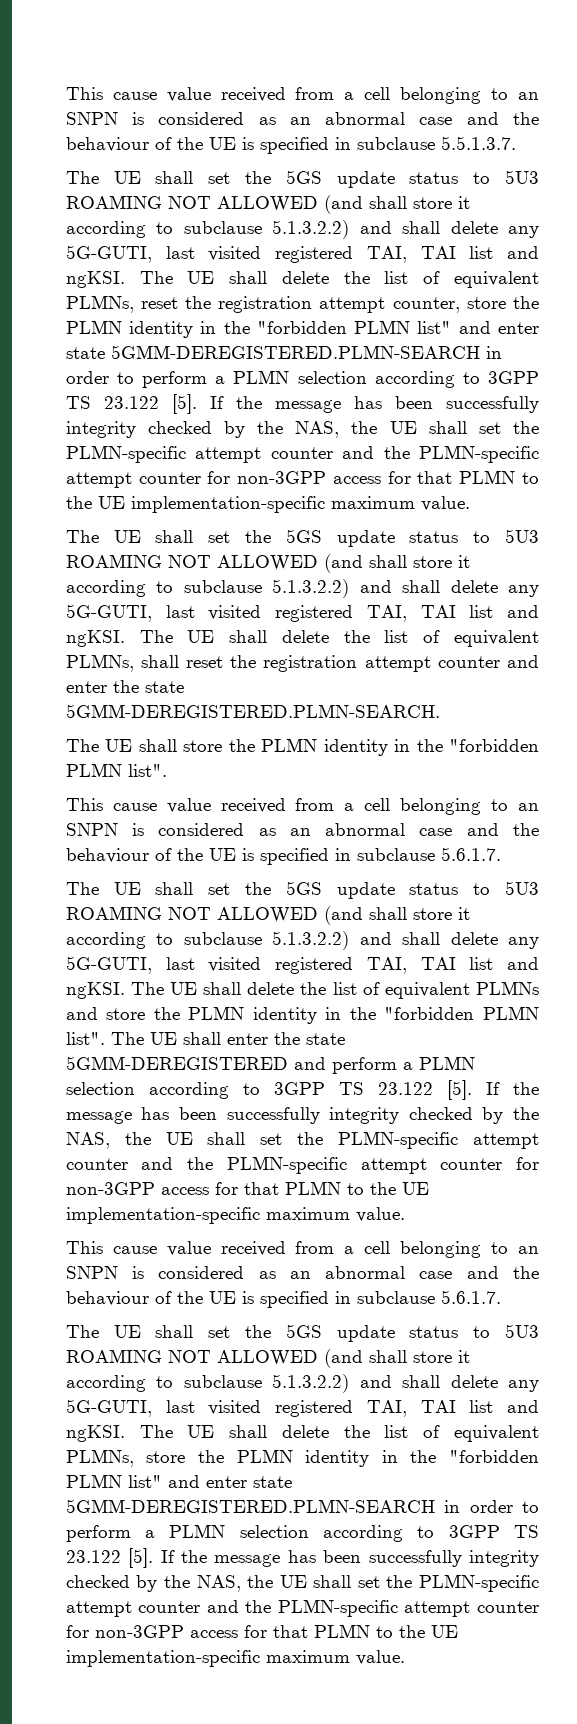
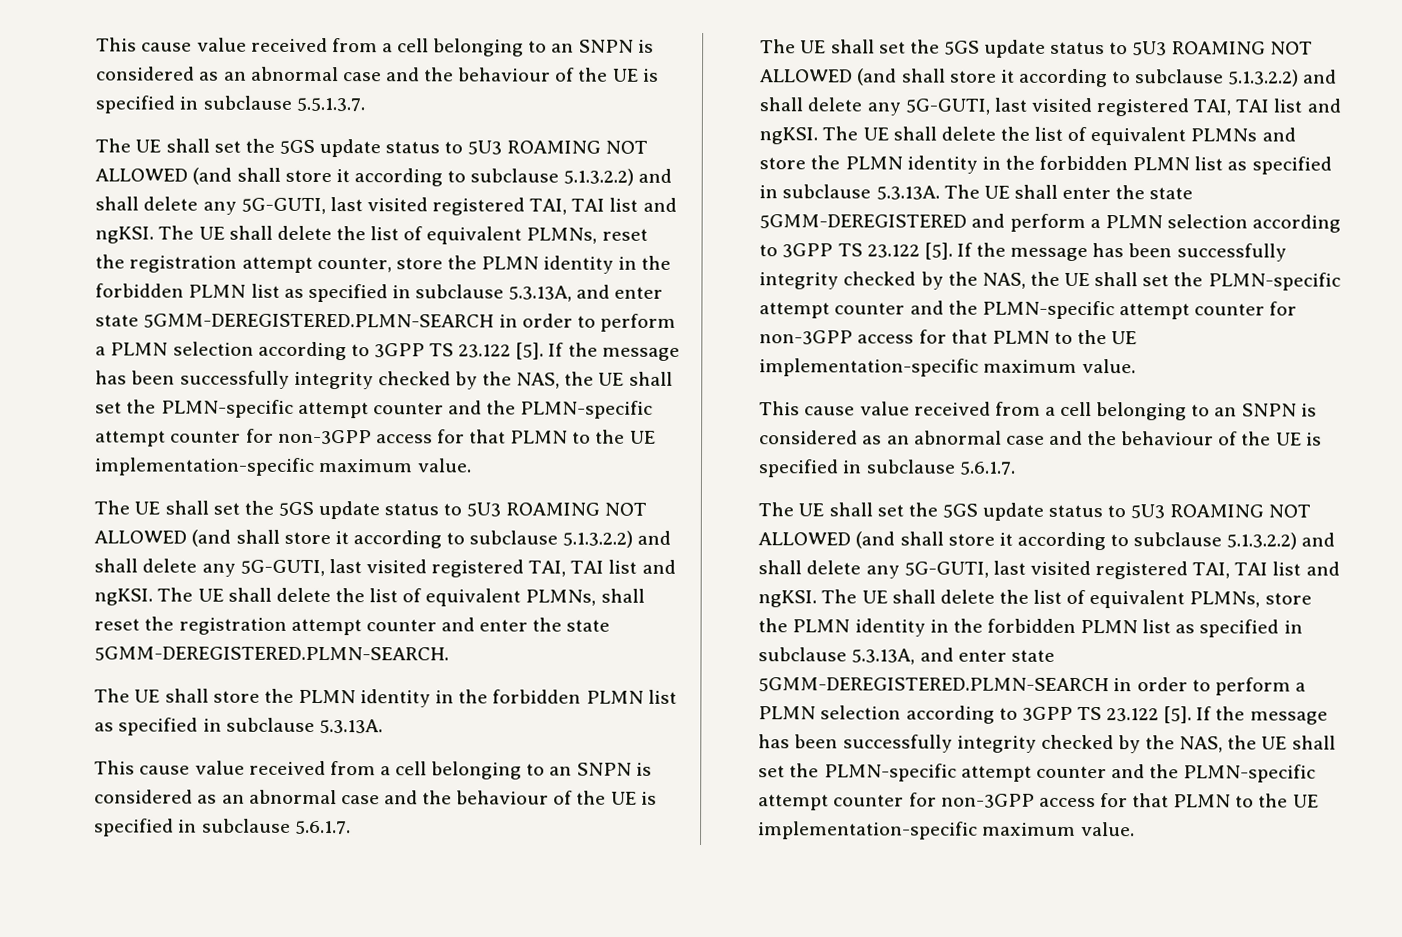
- The UE shall delete the list of equivalent PLMNs, reset the registration attempt counter, store the PLMN identity in the "forbidden PLMN list" and enter state 5GMM-DEREGISTERED.PLMN-SEARCH in order to perform a PLMN selection according to 3GPP TS 23.122 [5].
+ The UE shall delete the list of equivalent PLMNs, reset the registration attempt counter, store the PLMN identity in the forbidden PLMN list as specified in subclause 5.3.13A, and enter state 5GMM-DEREGISTERED.PLMN-SEARCH in order to perform a PLMN selection according to 3GPP TS 23.122 [5].
- The UE shall store the PLMN identity in the "forbidden PLMN list".
+ The UE shall store the PLMN identity in the forbidden PLMN list as specified in subclause 5.3.13A.
- The UE shall delete the list of equivalent PLMNs and store the PLMN identity in the "forbidden PLMN list". The UE shall enter the state 5GMM-DEREGISTERED and perform a PLMN selection according to 3GPP TS 23.122 [5].
+ The UE shall delete the list of equivalent PLMNs and store the PLMN identity in the forbidden PLMN list as specified in subclause 5.3.13A. The UE shall enter the state 5GMM-DEREGISTERED and perform a PLMN selection according to 3GPP TS 23.122 [5].
- The UE shall delete the list of equivalent PLMNs, store the PLMN identity in the "forbidden PLMN list" and enter state 5GMM-DEREGISTERED.PLMN-SEARCH in order to perform a PLMN selection according to 3GPP TS 23.122 [5].
+ The UE shall delete the list of equivalent PLMNs, store the PLMN identity in the forbidden PLMN list as specified in subclause 5.3.13A, and enter state 5GMM-DEREGISTERED.PLMN-SEARCH in order to perform a PLMN selection according to 3GPP TS 23.122 [5].

